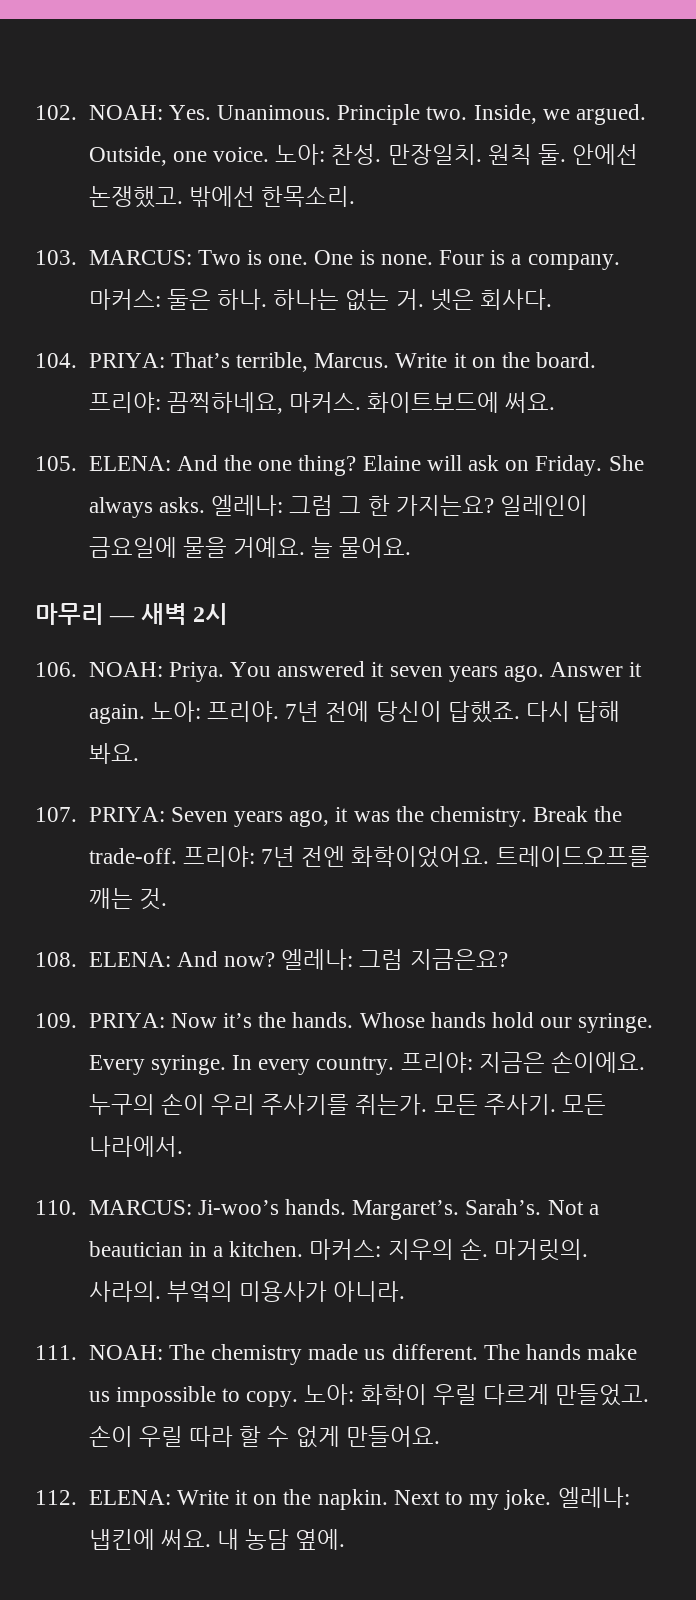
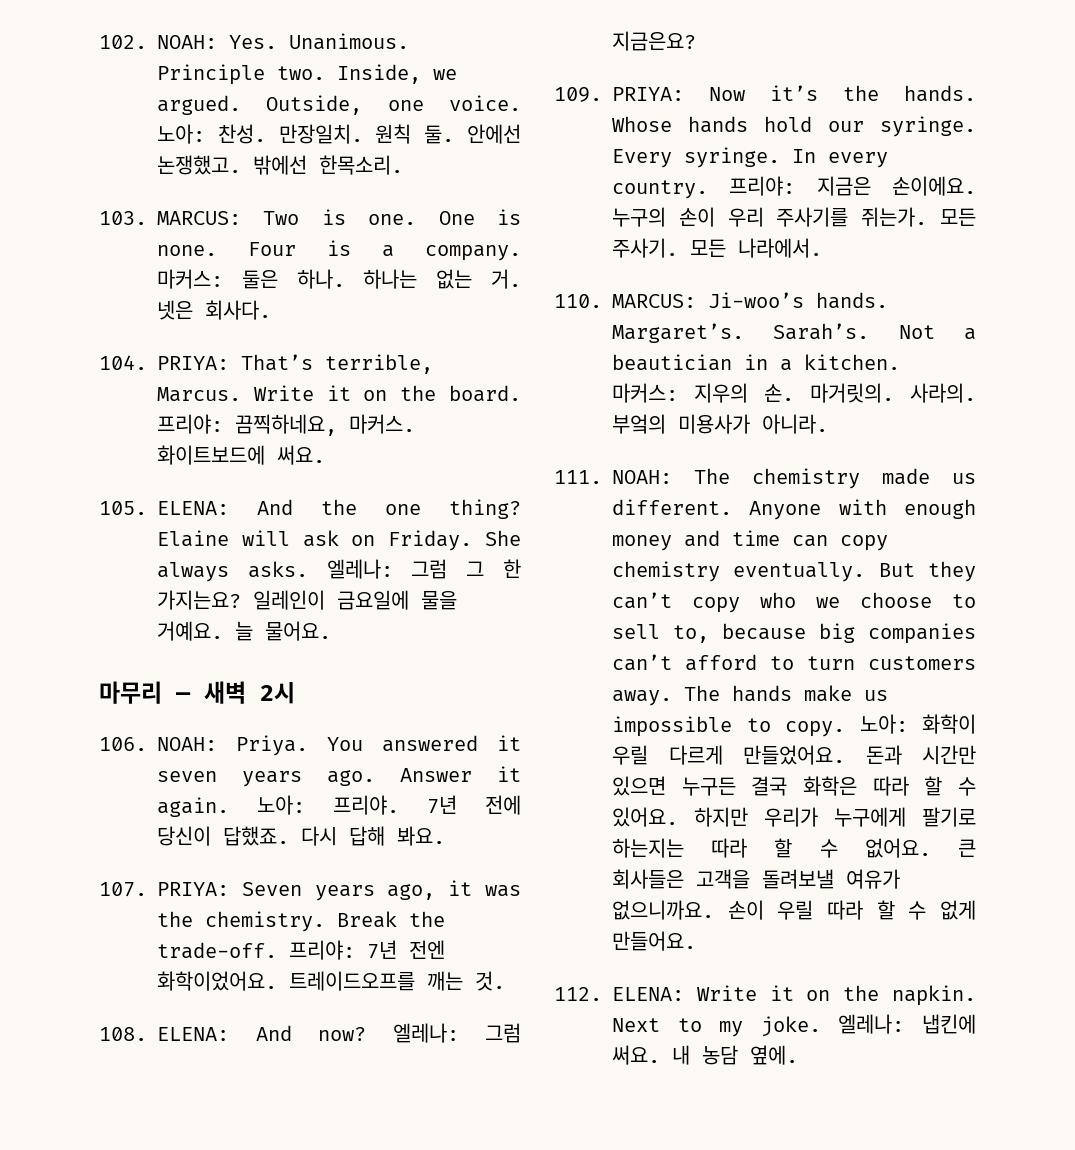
+ Anyone with enough money and time can copy chemistry eventually. But they can’t copy who we choose to sell to, because big companies can’t afford to turn customers away.
- 노아: 화학이 우릴 다르게 만들었고.
+ 노아: 화학이 우릴 다르게 만들었어요. 돈과 시간만 있으면 누구든 결국 화학은 따라 할 수 있어요. 하지만 우리가 누구에게 팔기로 하는지는 따라 할 수 없어요. 큰 회사들은 고객을 돌려보낼 여유가 없으니까요.

